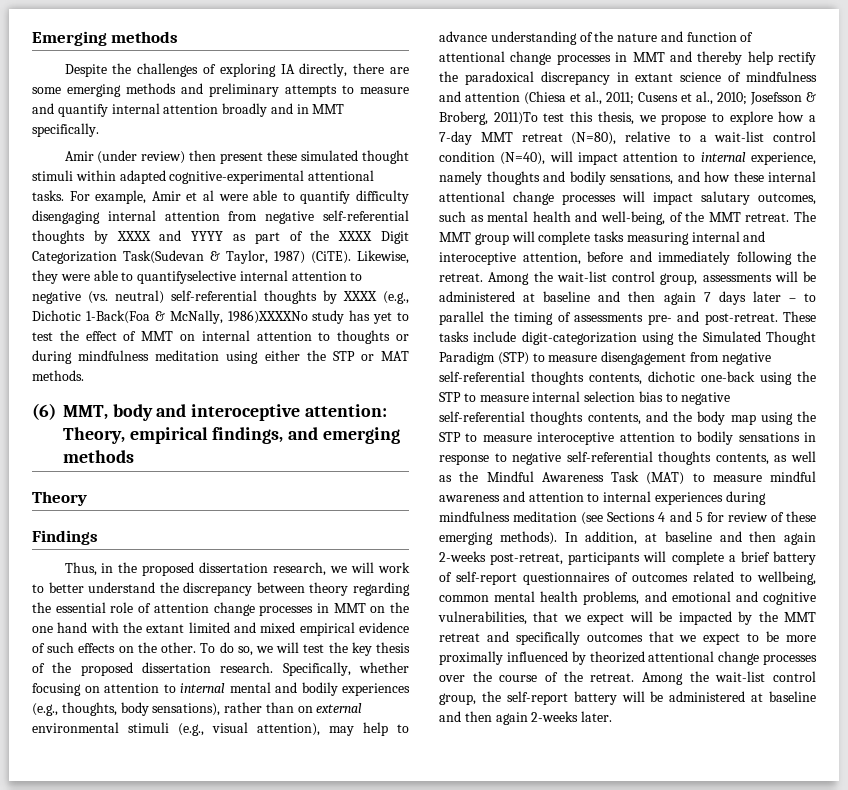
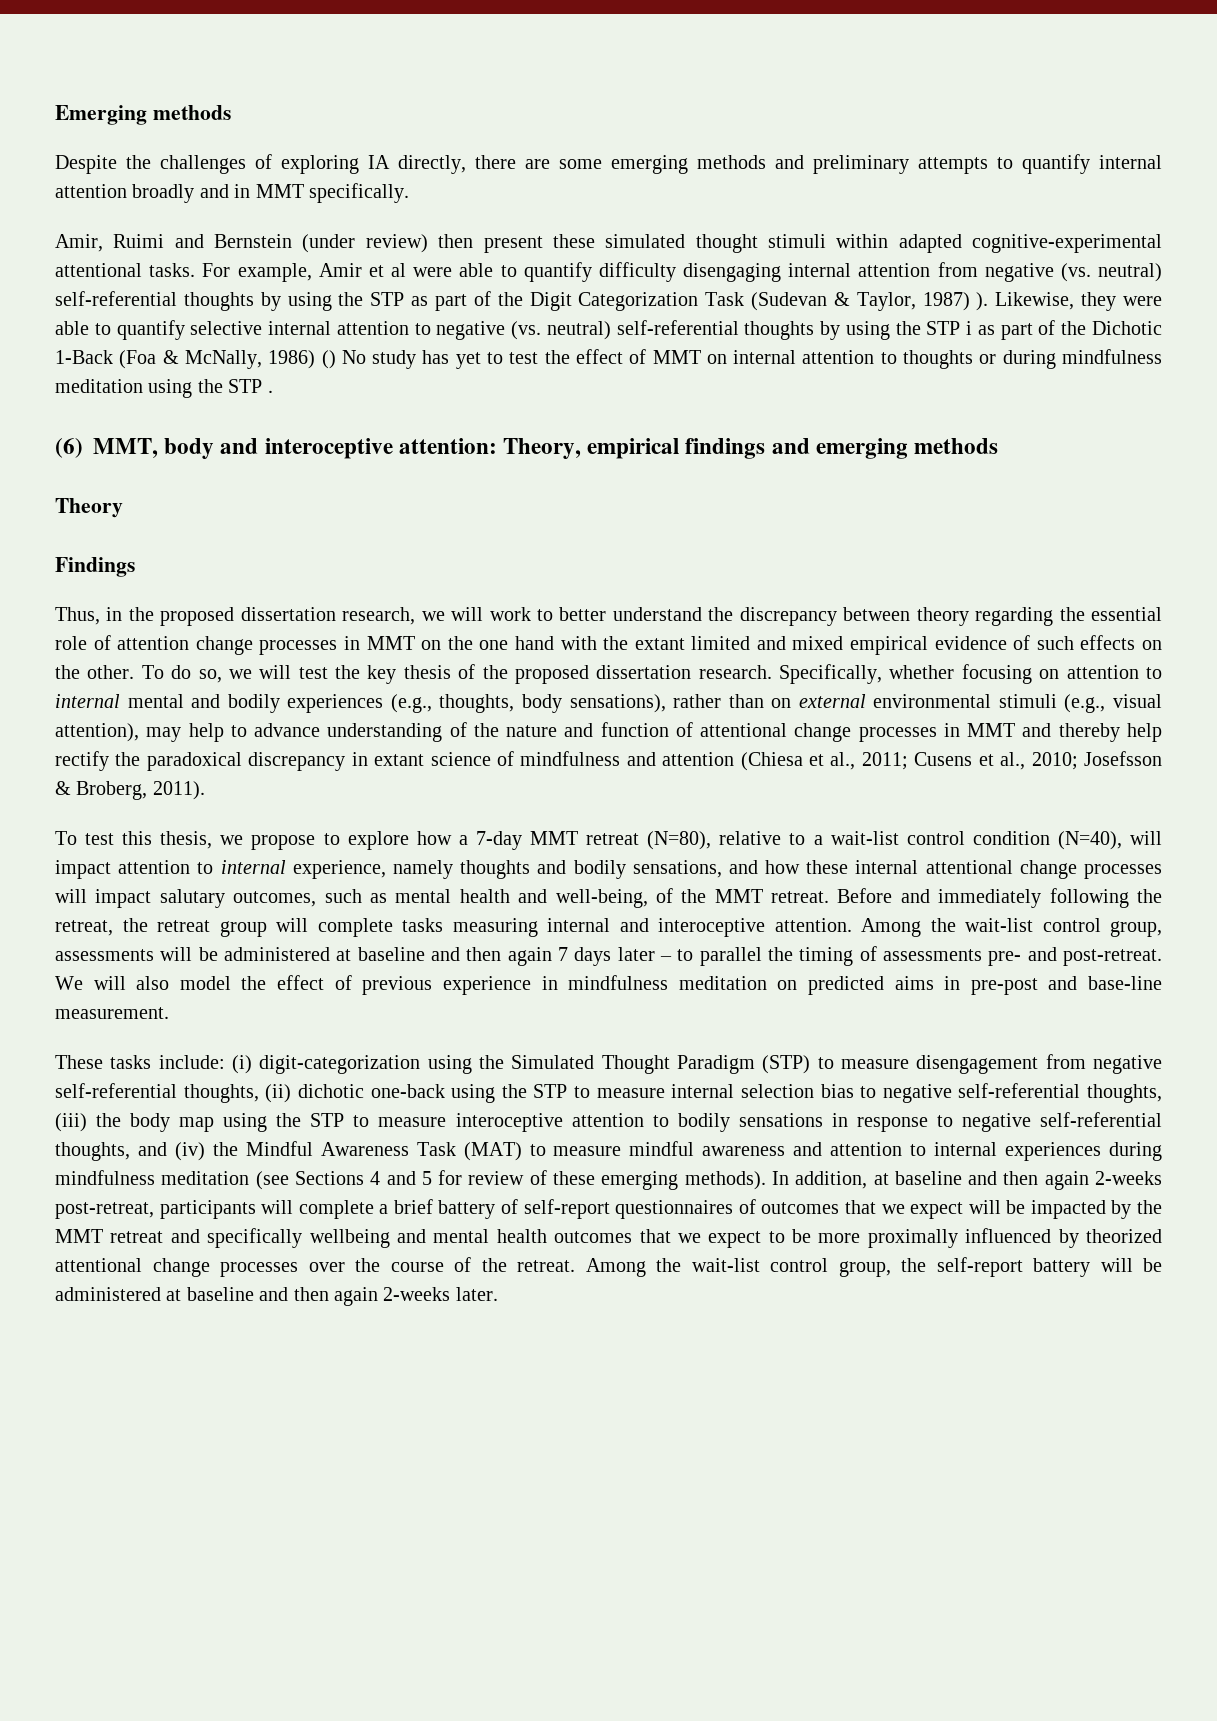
- Despite the challenges of exploring IA directly, there are some emerging methods and preliminary attempts to measure and quantify internal attention broadly and in MMT specifically.
+ Despite the challenges of exploring IA directly, there are some emerging methods and preliminary attempts to quantify internal attention broadly and in MMT specifically.
- Amir (under review) then present these simulated thought stimuli within adapted cognitive-experimental attentional tasks.
+ Amir, Ruimi and Bernstein (under review) then present these simulated thought stimuli within adapted cognitive-experimental attentional tasks.
- For example, Amir et al were able to quantify difficulty disengaging internal attention from negative self-referential thoughts by XXXX and YYYY as part of the XXXX Digit Categorization Task(Sudevan & Taylor, 1987) (CiTE).
+ For example, Amir et al were able to quantify difficulty disengaging internal attention from negative (vs. neutral) self-referential thoughts by using the STP as part of the Digit Categorization Task (Sudevan & Taylor, 1987) ).
- Likewise, they were able to quantifyselective internal attention to negative (vs. neutral) self-referential thoughts by XXXX (e.g., Dichotic 1-Back(Foa & McNally, 1986)XXXXNo study has yet to test the effect of MMT on internal attention to thoughts or during mindfulness meditation using either the STP or MAT methods.
+ Likewise, they were able to quantify selective internal attention to negative (vs. neutral) self-referential thoughts by using the STP i as part of the Dichotic 1-Back (Foa & McNally, 1986) () No study has yet to test the effect of MMT on internal attention to thoughts or during mindfulness meditation using the STP .
- (6) MMT, body and interoceptive attention: Theory, empirical findings, and emerging methods
+ (6) MMT, body and interoceptive attention: Theory, empirical findings and emerging methods
- Josefsson & Broberg, 2011)To test this thesis, we propose to explore how a 7-day MMT retreat (N=80), relative to a wait-list control condition (N=40), will impact attention to internal experience, namely thoughts and bodily sensations, and how these internal attentional change processes will impact salutary outcomes, such as mental health and well-being, of the MMT retreat.
+ Josefsson & Broberg, 2011).
+ To test this thesis, we propose to explore how a 7-day MMT retreat (N=80), relative to a wait-list control condition (N=40), will impact attention to internal experience, namely thoughts and bodily sensations, and how these internal attentional change processes will impact salutary outcomes, such as mental health and well-being, of the MMT retreat.
- The MMT group will complete tasks measuring internal and interoceptive attention, before and immediately following the retreat.
+ Before and immediately following the retreat, the retreat group will complete tasks measuring internal and interoceptive attention.
- These tasks include digit-categorization using the Simulated Thought Paradigm (STP) to measure disengagement from negative self-referential thoughts contents, dichotic one-back using the STP to measure internal selection bias to negative self-referential thoughts contents, and the body map using the STP to measure interoceptive attention to bodily sensations in response to negative self-referential thoughts contents, as well as the Mindful Awareness Task (MAT) to measure mindful awareness and attention to internal experiences during mindfulness meditation (see Sections 4 and 5 for review of these emerging methods).
+ We will also model the effect of previous experience in mindfulness meditation on predicted aims in pre-post and base-line measurement.
+ These tasks include: (i) digit-categorization using the Simulated Thought Paradigm (STP) to measure disengagement from negative self-referential thoughts, (ii) dichotic one-back using the STP to measure internal selection bias to negative self-referential thoughts, (iii) the body map using the STP to measure interoceptive attention to bodily sensations in response to negative self-referential thoughts, and (iv) the Mindful Awareness Task (MAT) to measure mindful awareness and attention to internal experiences during mindfulness meditation (see Sections 4 and 5 for review of these emerging methods).
- In addition, at baseline and then again 2-weeks post-retreat, participants will complete a brief battery of self-report questionnaires of outcomes related to wellbeing, common mental health problems, and emotional and cognitive vulnerabilities, that we expect will be impacted by the MMT retreat and specifically outcomes that we expect to be more proximally influenced by theorized attentional change processes over the course of the retreat.
+ In addition, at baseline and then again 2-weeks post-retreat, participants will complete a brief battery of self-report questionnaires of outcomes that we expect will be impacted by the MMT retreat and specifically wellbeing and mental health outcomes that we expect to be more proximally influenced by theorized attentional change processes over the course of the retreat.

